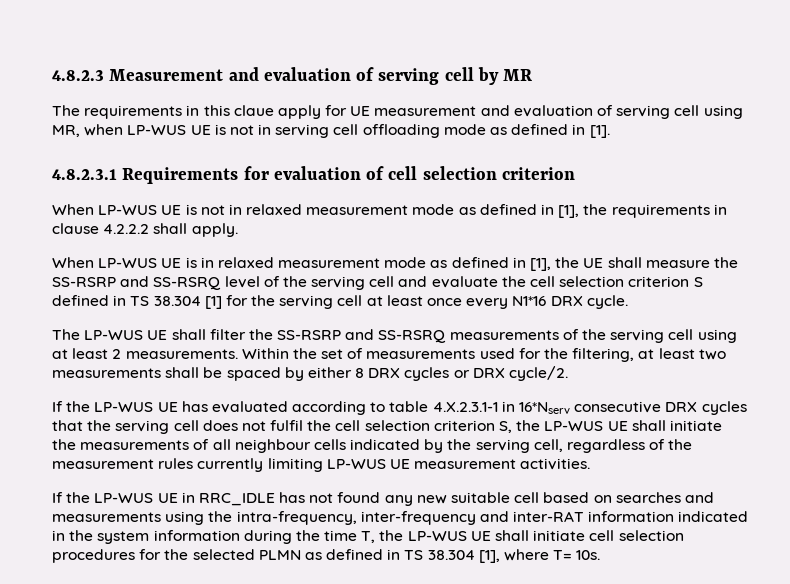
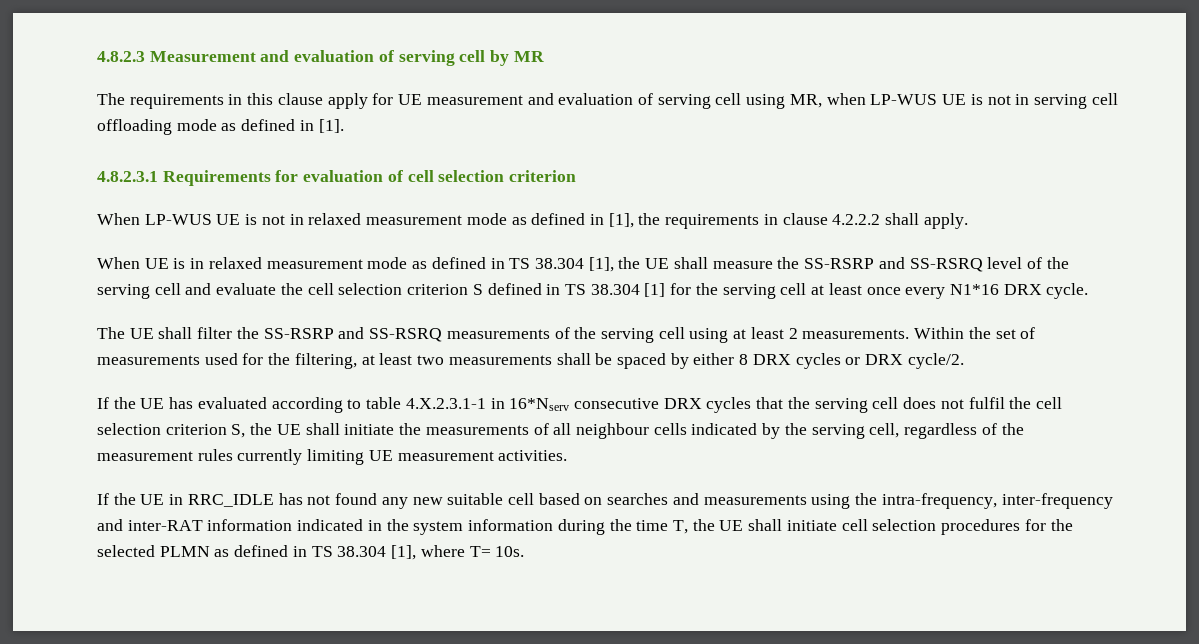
- The requirements in this claue apply for UE measurement and evaluation of serving cell using MR, when LP-WUS UE is not in serving cell offloading mode as defined in [1].
+ The requirements in this clause apply for UE measurement and evaluation of serving cell using MR, when LP-WUS UE is not in serving cell offloading mode as defined in [1].
- When LP-WUS UE is in relaxed measurement mode as defined in [1], the UE shall measure the SS-RSRP and SS-RSRQ level of the serving cell and evaluate the cell selection criterion S defined in TS 38.304 [1] for the serving cell at least once every N1*16 DRX cycle.
+ When UE is in relaxed measurement mode as defined in TS 38.304 [1], the UE shall measure the SS-RSRP and SS-RSRQ level of the serving cell and evaluate the cell selection criterion S defined in TS 38.304 [1] for the serving cell at least once every N1*16 DRX cycle.
- The LP-WUS UE shall filter the SS-RSRP and SS-RSRQ measurements of the serving cell using at least 2 measurements.
+ The UE shall filter the SS-RSRP and SS-RSRQ measurements of the serving cell using at least 2 measurements.
- If the LP-WUS UE has evaluated according to table 4.X.2.3.1-1 in 16*Nserv consecutive DRX cycles that the serving cell does not fulfil the cell selection criterion S, the LP-WUS UE shall initiate the measurements of all neighbour cells indicated by the serving cell, regardless of the measurement rules currently limiting LP-WUS UE measurement activities.
+ If the UE has evaluated according to table 4.X.2.3.1-1 in 16*Nserv consecutive DRX cycles that the serving cell does not fulfil the cell selection criterion S, the UE shall initiate the measurements of all neighbour cells indicated by the serving cell, regardless of the measurement rules currently limiting UE measurement activities.
- If the LP-WUS UE in RRC_IDLE has not found any new suitable cell based on searches and measurements using the intra-frequency, inter-frequency and inter-RAT information indicated in the system information during the time T, the LP-WUS UE shall initiate cell selection procedures for the selected PLMN as defined in TS 38.304 [1], where T= 10s.
+ If the UE in RRC_IDLE has not found any new suitable cell based on searches and measurements using the intra-frequency, inter-frequency and inter-RAT information indicated in the system information during the time T, the UE shall initiate cell selection procedures for the selected PLMN as defined in TS 38.304 [1], where T= 10s.

